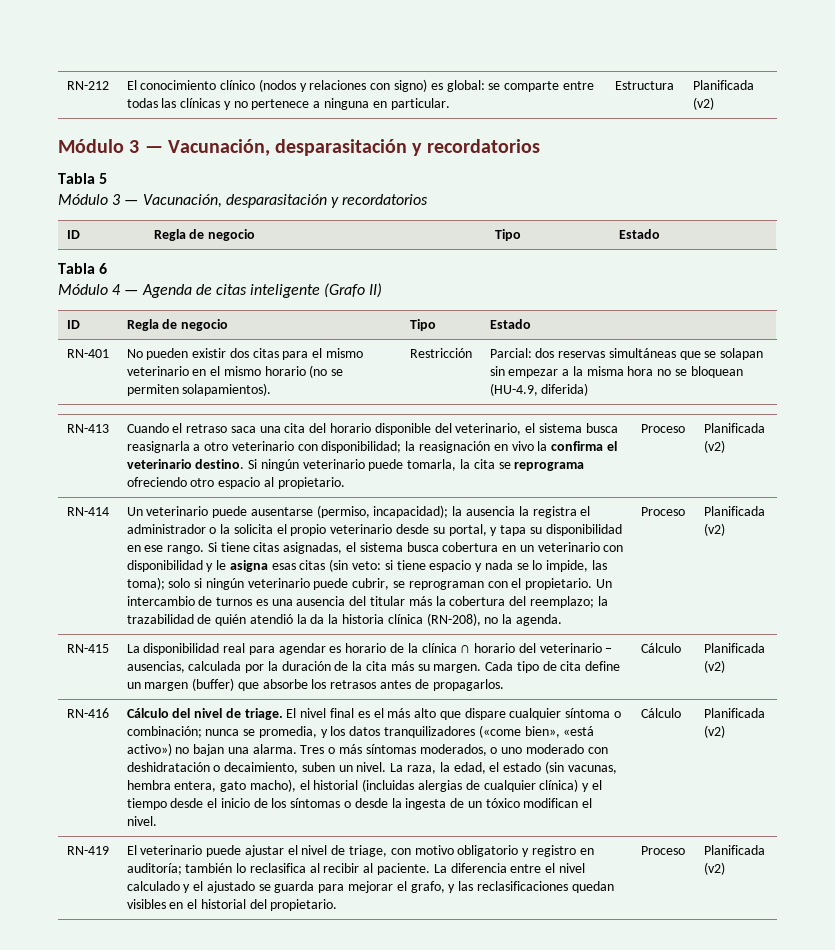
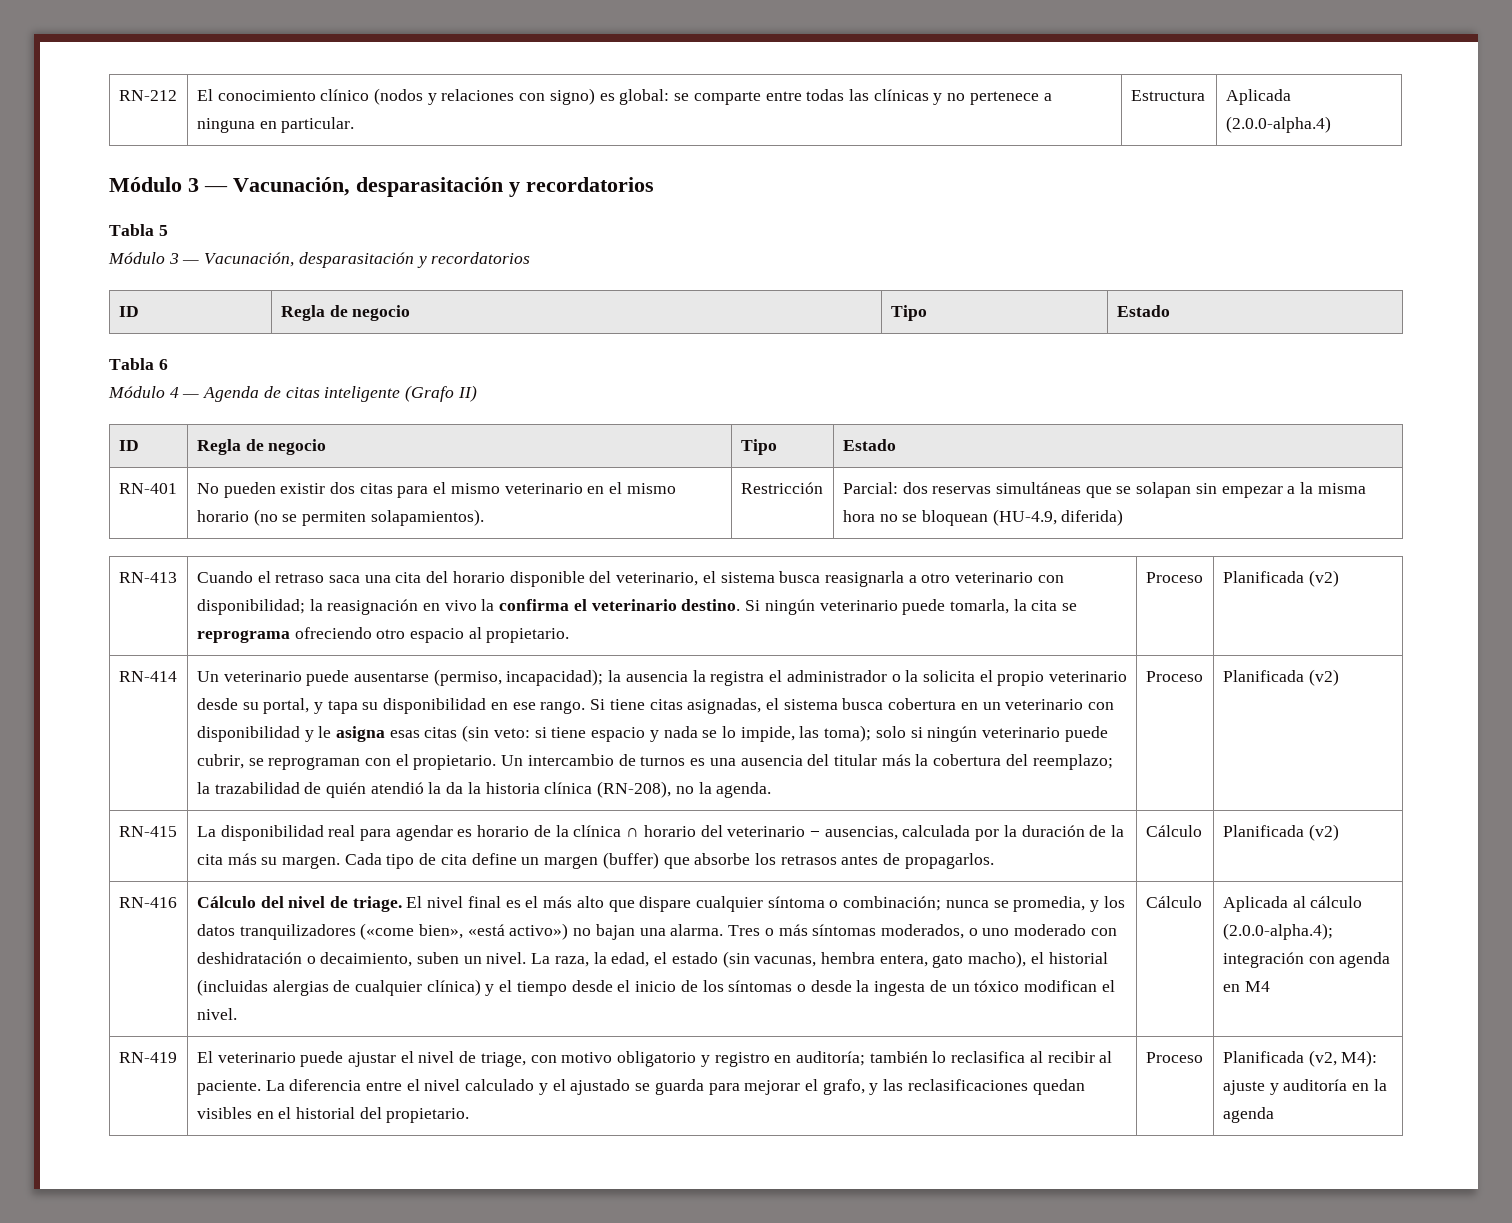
- RN-212 | El conocimiento clínico (nodos y relaciones con signo) es global: se comparte entre todas las clínicas y no pertenece a ninguna en particular. | Estructura | Planificada (v2)
+ RN-212 | El conocimiento clínico (nodos y relaciones con signo) es global: se comparte entre todas las clínicas y no pertenece a ninguna en particular. | Estructura | Aplicada (2.0.0-alpha.4)
- La raza, la edad, el estado (sin vacunas, hembra entera, gato macho), el historial (incluidas alergias de cualquier clínica) y el tiempo desde el inicio de los síntomas o desde la ingesta de un tóxico modifican el nivel. | Cálculo | Planificada (v2)
+ La raza, la edad, el estado (sin vacunas, hembra entera, gato macho), el historial (incluidas alergias de cualquier clínica) y el tiempo desde el inicio de los síntomas o desde la ingesta de un tóxico modifican el nivel. | Cálculo | Aplicada al cálculo (2.0.0-alpha.4); integración con agenda en M4
- La diferencia entre el nivel calculado y el ajustado se guarda para mejorar el grafo, y las reclasificaciones quedan visibles en el historial del propietario. | Proceso | Planificada (v2)
+ La diferencia entre el nivel calculado y el ajustado se guarda para mejorar el grafo, y las reclasificaciones quedan visibles en el historial del propietario. | Proceso | Planificada (v2, M4): ajuste y auditoría en la agenda

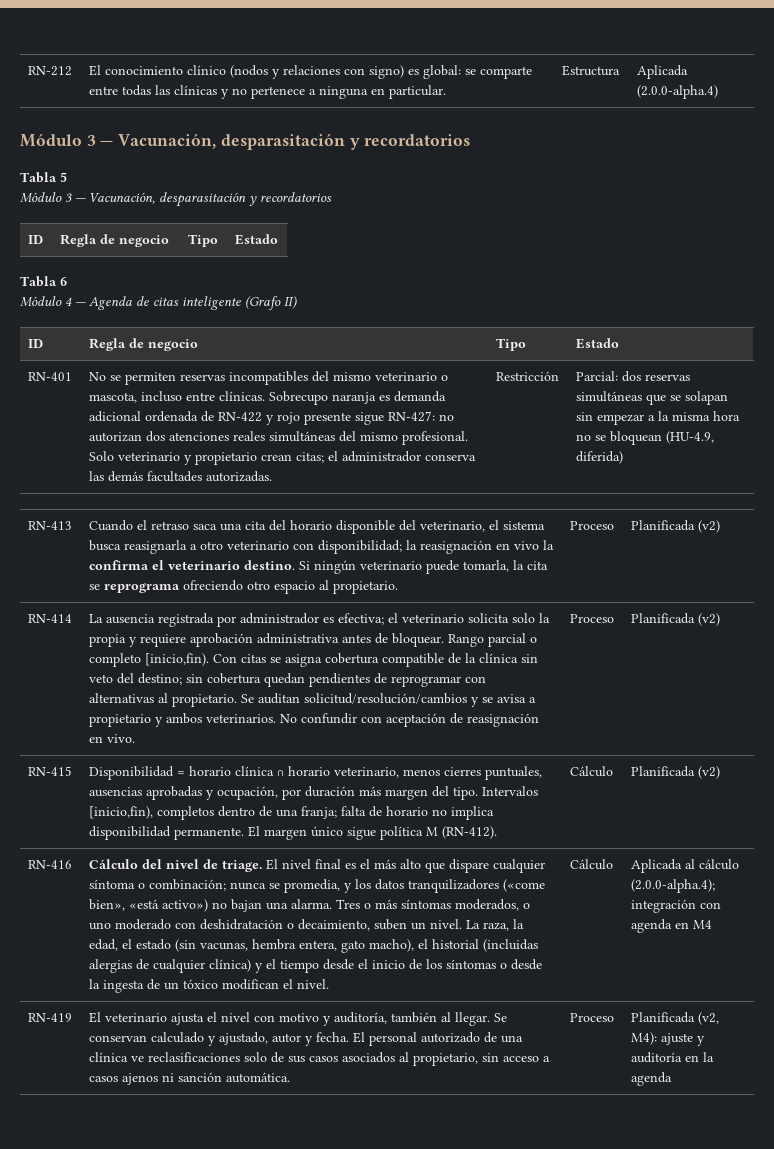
- No pueden existir dos citas para el mismo veterinario en el mismo horario (no se permiten solapamientos).
+ No se permiten reservas incompatibles del mismo veterinario o mascota, incluso entre clínicas. Sobrecupo naranja es demanda adicional ordenada de RN-422 y rojo presente sigue RN-427: no autorizan dos atenciones reales simultáneas del mismo profesional. Solo veterinario y propietario crean citas; el administrador conserva las demás facultades autorizadas.
- Un veterinario puede ausentarse (permiso, incapacidad); la ausencia la registra el administrador o la solicita el propio veterinario desde su portal, y tapa su disponibilidad en ese rango. Si tiene citas asignadas, el sistema busca cobertura en un veterinario con disponibilidad y le asigna esas citas (sin veto: si tiene espacio y nada se lo impide, las toma); solo si ningún veterinario puede cubrir, se reprograman con el propietario. Un intercambio de turnos es una ausencia del titular más la cobertura del reemplazo; la trazabilidad de quién atendió la da la historia clínica (RN-208), no la agenda. | Proceso | Planificada (v2)
- RN-415 | La disponibilidad real para agendar es horario de la clínica ∩ horario del veterinario − ausencias, calculada por la duración de la cita más su margen. Cada tipo de cita define un margen (buffer) que absorbe los retrasos antes de propagarlos.
+ La ausencia registrada por administrador es efectiva; el veterinario solicita solo la propia y requiere aprobación administrativa antes de bloquear. Rango parcial o completo [inicio,fin). Con citas se asigna cobertura compatible de la clínica sin veto del destino; sin cobertura quedan pendientes de reprogramar con alternativas al propietario. Se auditan solicitud/resolución/cambios y se avisa a propietario y ambos veterinarios. No confundir con aceptación de reasignación en vivo. | Proceso | Planificada (v2)
+ RN-415 | Disponibilidad = horario clínica ∩ horario veterinario, menos cierres puntuales, ausencias aprobadas y ocupación, por duración más margen del tipo. Intervalos [inicio,fin), completos dentro de una franja; falta de horario no implica disponibilidad permanente. El margen único sigue política M (RN-412).
- El veterinario puede ajustar el nivel de triage, con motivo obligatorio y registro en auditoría; también lo reclasifica al recibir al paciente. La diferencia entre el nivel calculado y el ajustado se guarda para mejorar el grafo, y las reclasificaciones quedan visibles en el historial del propietario.
+ El veterinario ajusta el nivel con motivo y auditoría, también al llegar. Se conservan calculado y ajustado, autor y fecha. El personal autorizado de una clínica ve reclasificaciones solo de sus casos asociados al propietario, sin acceso a casos ajenos ni sanción automática.

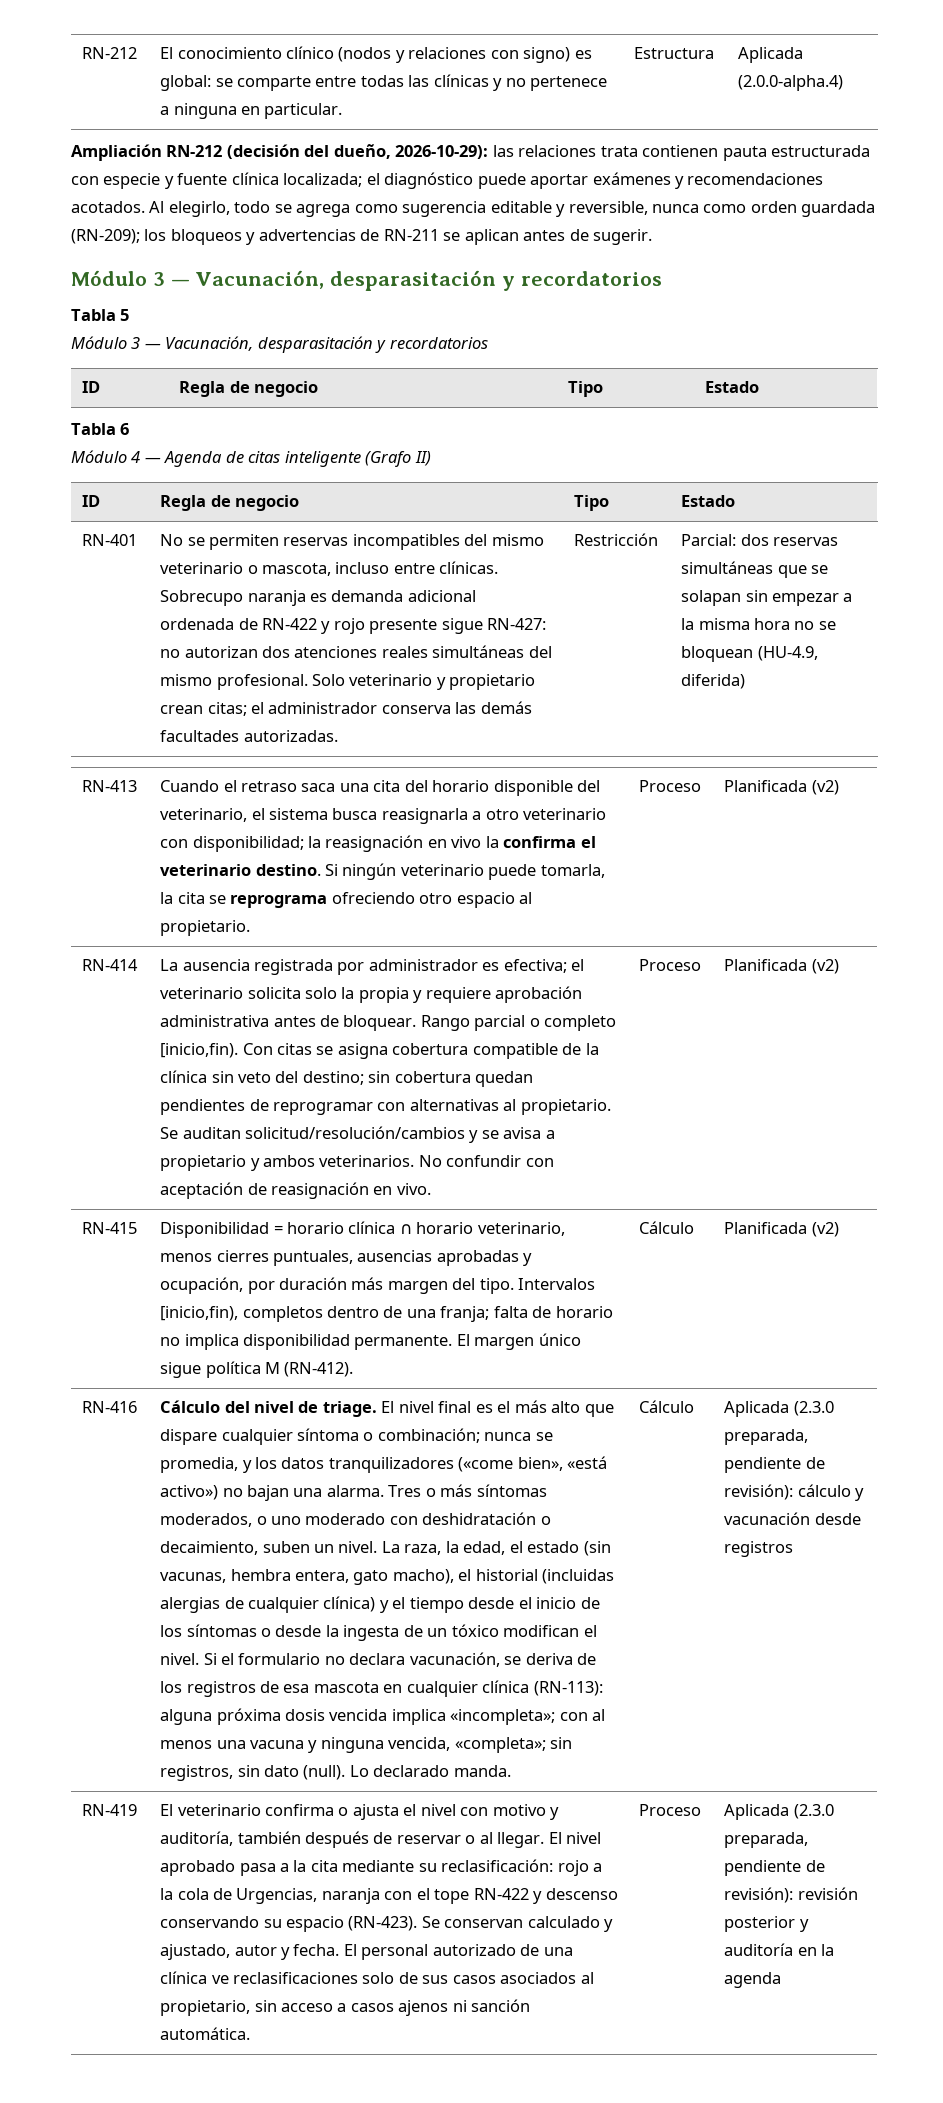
+ Ampliación RN-212 (decisión del dueño, 2026-10-29): las relaciones trata contienen pauta estructurada con especie y fuente clínica localizada; el diagnóstico puede aportar exámenes y recomendaciones acotados. Al elegirlo, todo se agrega como sugerencia editable y reversible, nunca como orden guardada (RN-209); los bloqueos y advertencias de RN-211 se aplican antes de sugerir.
- La raza, la edad, el estado (sin vacunas, hembra entera, gato macho), el historial (incluidas alergias de cualquier clínica) y el tiempo desde el inicio de los síntomas o desde la ingesta de un tóxico modifican el nivel. | Cálculo | Aplicada al cálculo (2.0.0-alpha.4); integración con agenda en M4
+ La raza, la edad, el estado (sin vacunas, hembra entera, gato macho), el historial (incluidas alergias de cualquier clínica) y el tiempo desde el inicio de los síntomas o desde la ingesta de un tóxico modifican el nivel. Si el formulario no declara vacunación, se deriva de los registros de esa mascota en cualquier clínica (RN-113): alguna próxima dosis vencida implica «incompleta»; con al menos una vacuna y ninguna vencida, «completa»; sin registros, sin dato (null). Lo declarado manda. | Cálculo | Aplicada (2.3.0 preparada, pendiente de revisión): cálculo y vacunación desde registros
- El veterinario ajusta el nivel con motivo y auditoría, también al llegar.
+ El veterinario confirma o ajusta el nivel con motivo y auditoría, también después de reservar o al llegar. El nivel aprobado pasa a la cita mediante su reclasificación: rojo a la cola de Urgencias, naranja con el tope RN-422 y descenso conservando su espacio (RN-423).
- Planificada (v2, M4): ajuste y auditoría en la agenda
+ Aplicada (2.3.0 preparada, pendiente de revisión): revisión posterior y auditoría en la agenda

